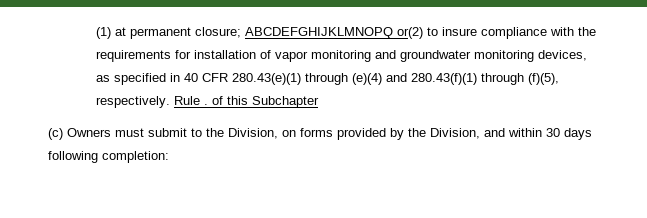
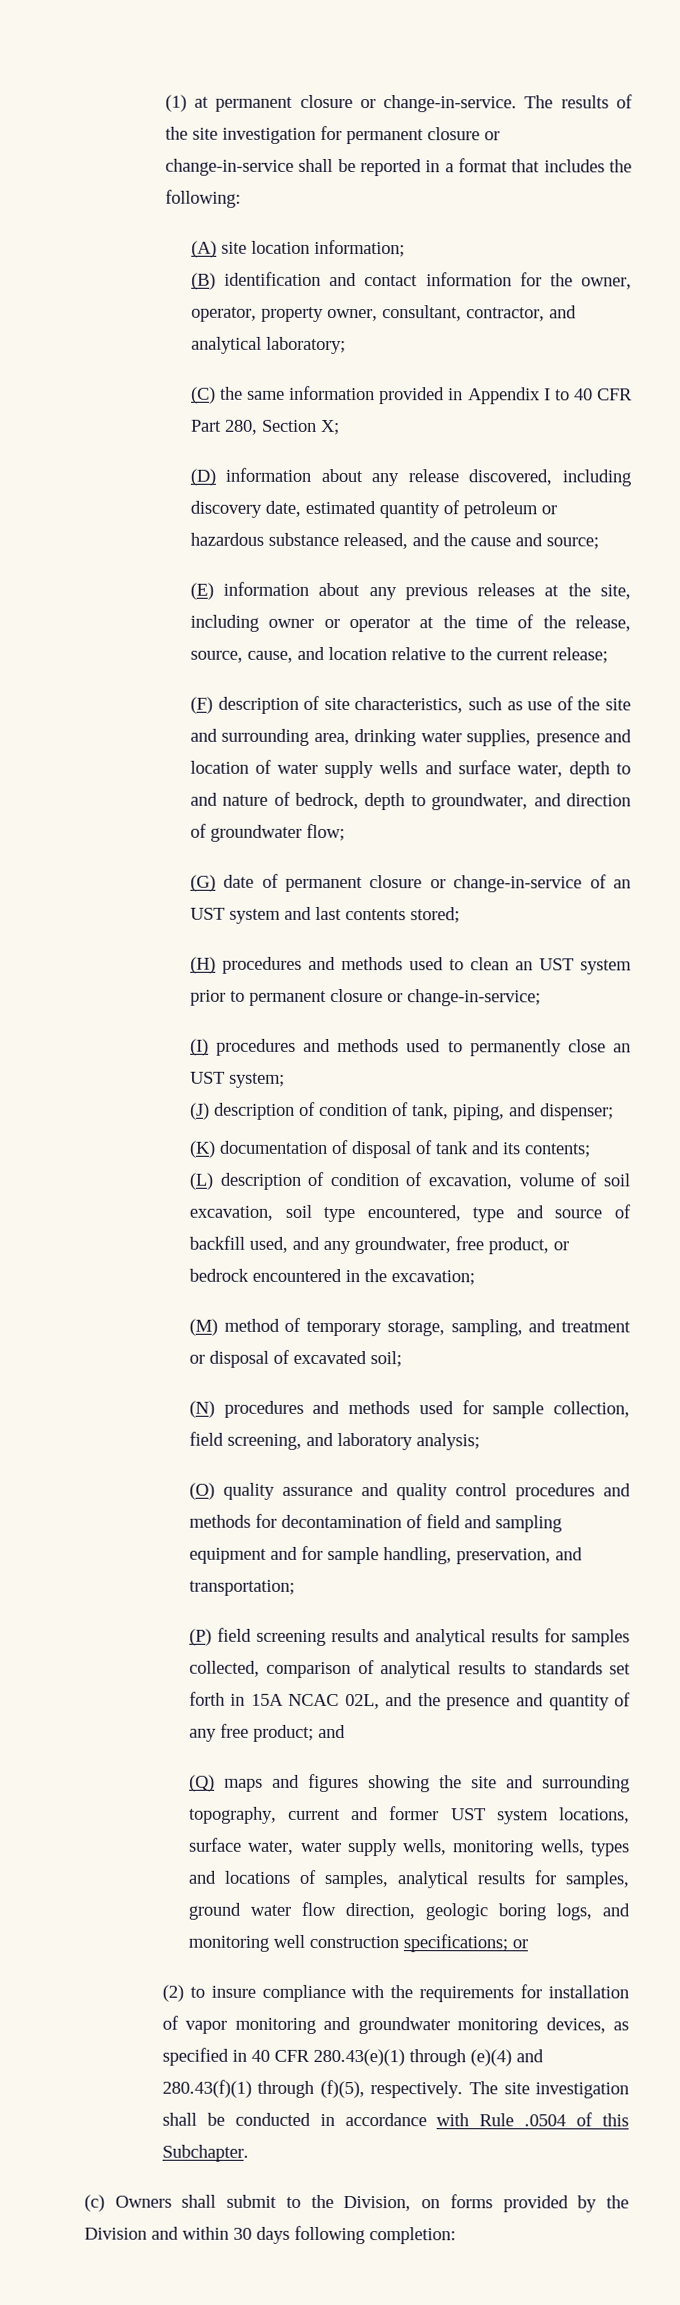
- (1) at permanent closure; ABCDEFGHIJKLMNOPQ or(2) to insure compliance with the requirements for installation of vapor monitoring and groundwater monitoring devices, as specified in 40 CFR 280.43(e)(1) through (e)(4) and 280.43(f)(1) through (f)(5), respectively.
+ (1) at permanent closure or change-in-service. The results of the site investigation for permanent closure or change-in-service shall be reported in a format that includes the following:
+ (A) site location information;
+ (B) identification and contact information for the owner, operator, property owner, consultant, contractor, and analytical laboratory;
+ (C) the same information provided in Appendix I to 40 CFR Part 280, Section X;
+ (D) information about any release discovered, including discovery date, estimated quantity of petroleum or hazardous substance released, and the cause and source;
+ (E) information about any previous releases at the site, including owner or operator at the time of the release, source, cause, and location relative to the current release;
+ (F) description of site characteristics, such as use of the site and surrounding area, drinking water supplies, presence and location of water supply wells and surface water, depth to and nature of bedrock, depth to groundwater, and direction of groundwater flow;
+ (G) date of permanent closure or change-in-service of an UST system and last contents stored;
+ (H) procedures and methods used to clean an UST system prior to permanent closure or change-in-service;
+ (I) procedures and methods used to permanently close an UST system;
+ (J) description of condition of tank, piping, and dispenser;
+ (K) documentation of disposal of tank and its contents;
+ (L) description of condition of excavation, volume of soil excavation, soil type encountered, type and source of backfill used, and any groundwater, free product, or bedrock encountered in the excavation;
+ (M) method of temporary storage, sampling, and treatment or disposal of excavated soil;
+ (N) procedures and methods used for sample collection, field screening, and laboratory analysis;
+ (O) quality assurance and quality control procedures and methods for decontamination of field and sampling equipment and for sample handling, preservation, and transportation;
+ (P) field screening results and analytical results for samples collected, comparison of analytical results to standards set forth in 15A NCAC 02L, and the presence and quantity of any free product; and
+ (Q) maps and figures showing the site and surrounding topography, current and former UST system locations, surface water, water supply wells, monitoring wells, types and locations of samples, analytical results for samples, ground water flow direction, geologic boring logs, and monitoring well construction specifications; or
+ (2) to insure compliance with the requirements for installation of vapor monitoring and groundwater monitoring devices, as specified in 40 CFR 280.43(e)(1) through (e)(4) and 280.43(f)(1) through (f)(5), respectively.
- Rule . of this Subchapter
+ The site investigation shall be conducted in accordance with Rule .0504 of this Subchapter.
- (c) Owners must submit to the Division, on forms provided by the Division, and within 30 days following completion:
+ (c) Owners shall submit to the Division, on forms provided by the Division and within 30 days following completion:

